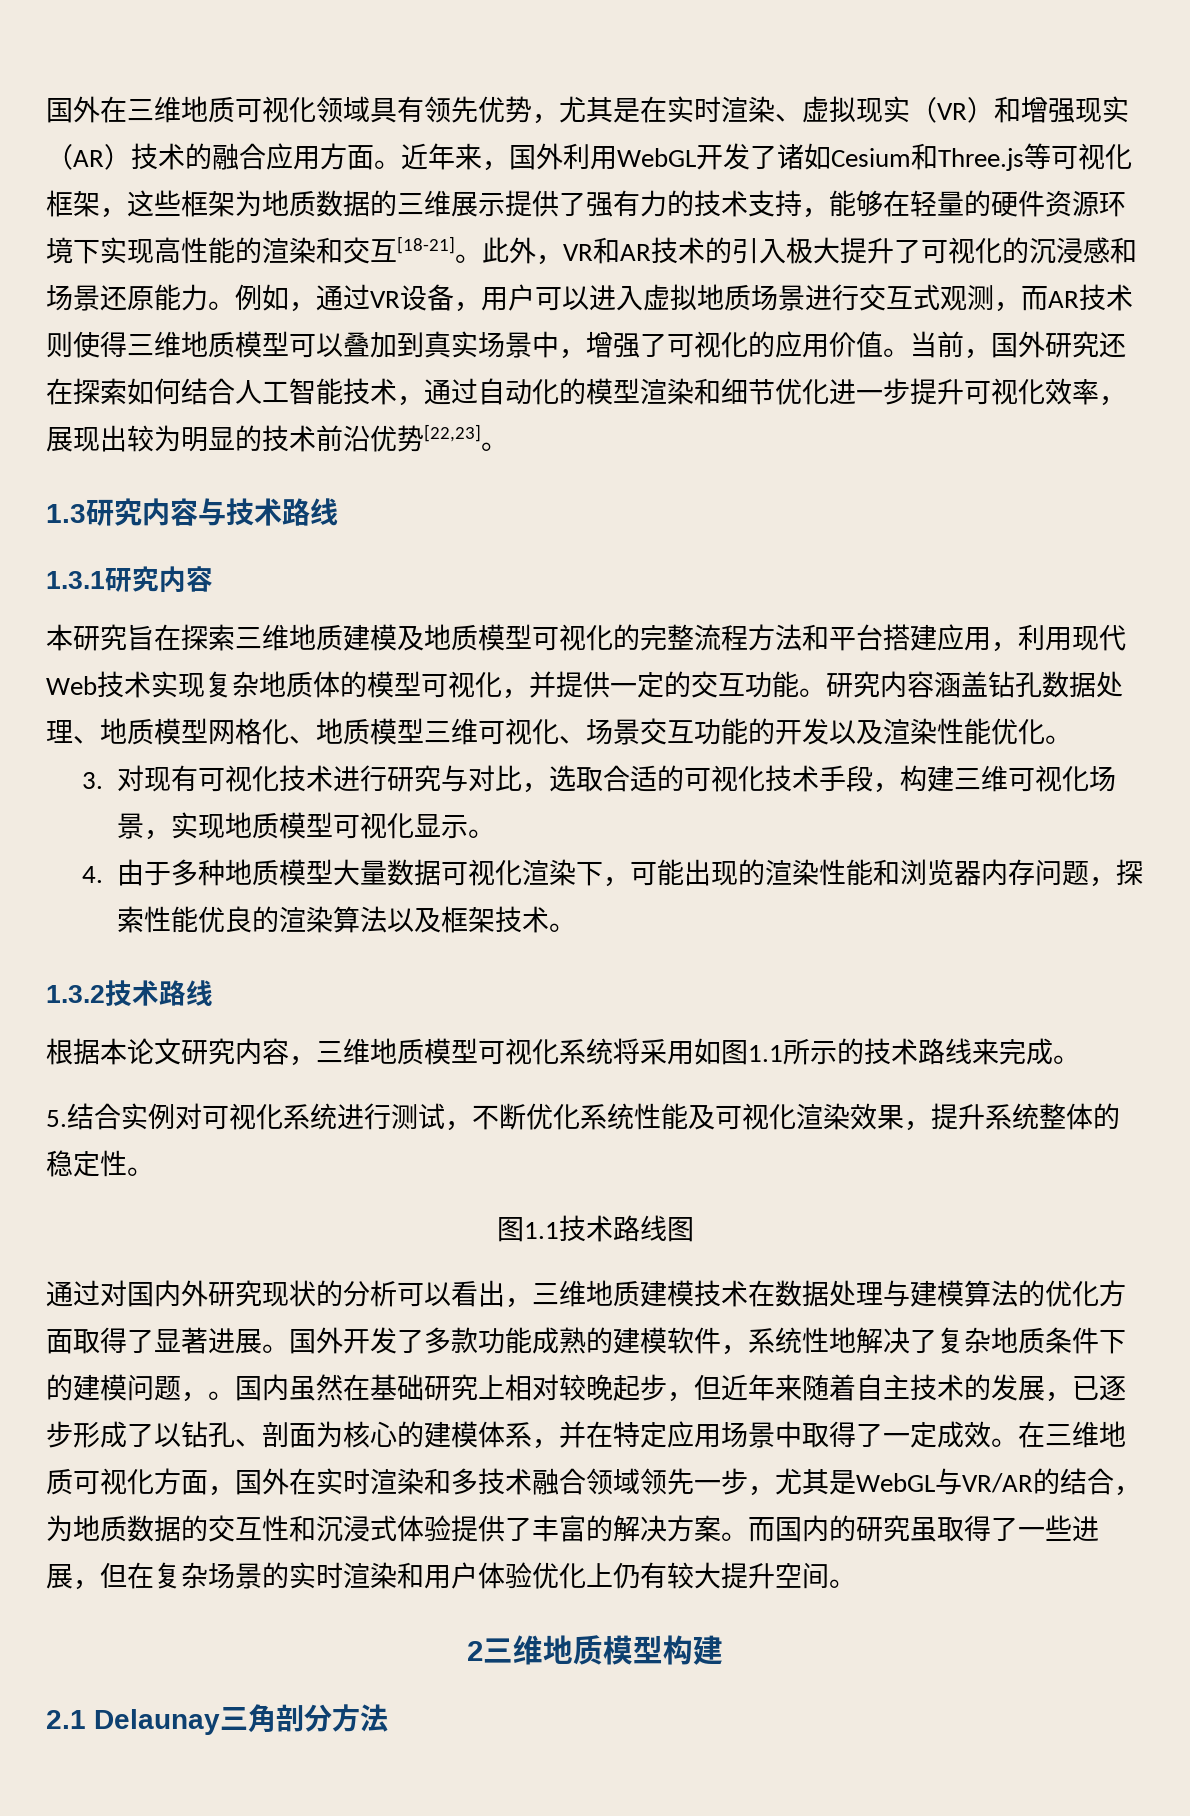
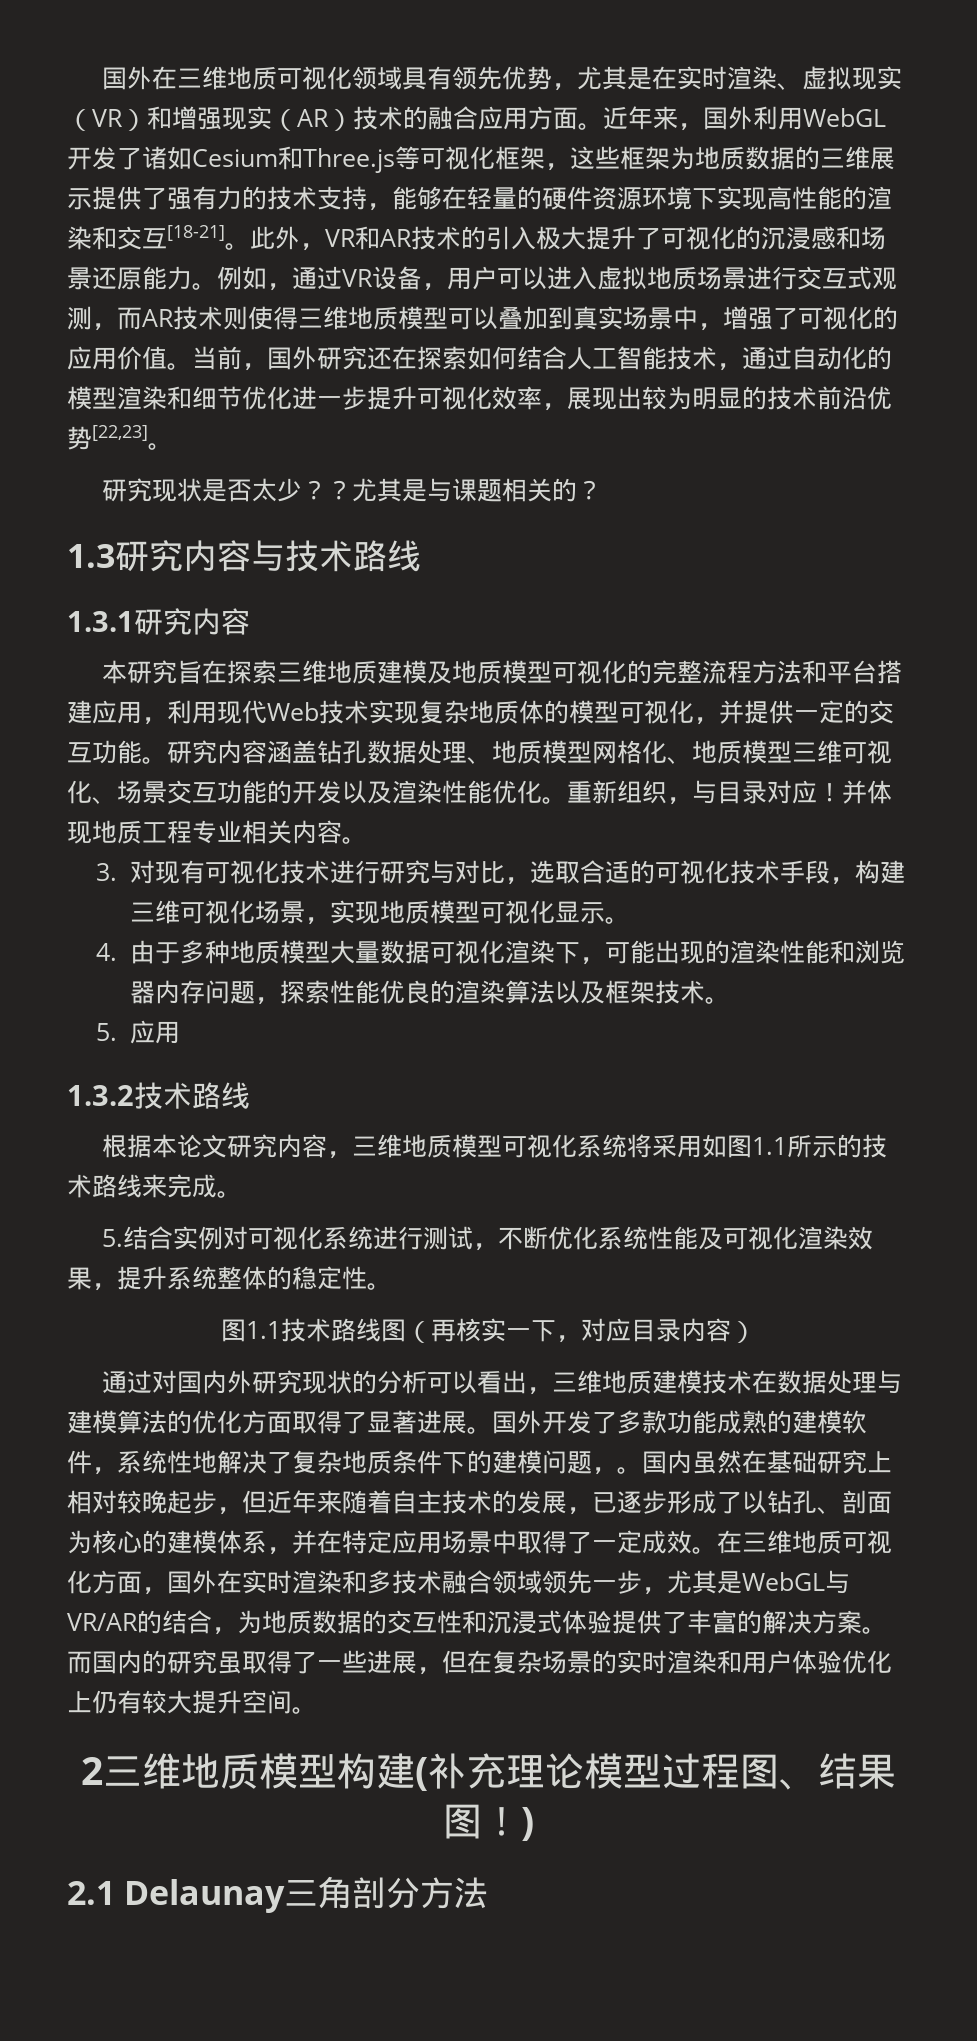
+ 研究现状是否太少？？尤其是与课题相关的？
+ 重新组织，与目录对应！并体现地质工程专业相关内容。
+ 5.应用
- 图1.1技术路线图
+ 图1.1技术路线图（再核实一下，对应目录内容）
- 2三维地质模型构建
+ 2三维地质模型构建(补充理论模型过程图、结果图！)

